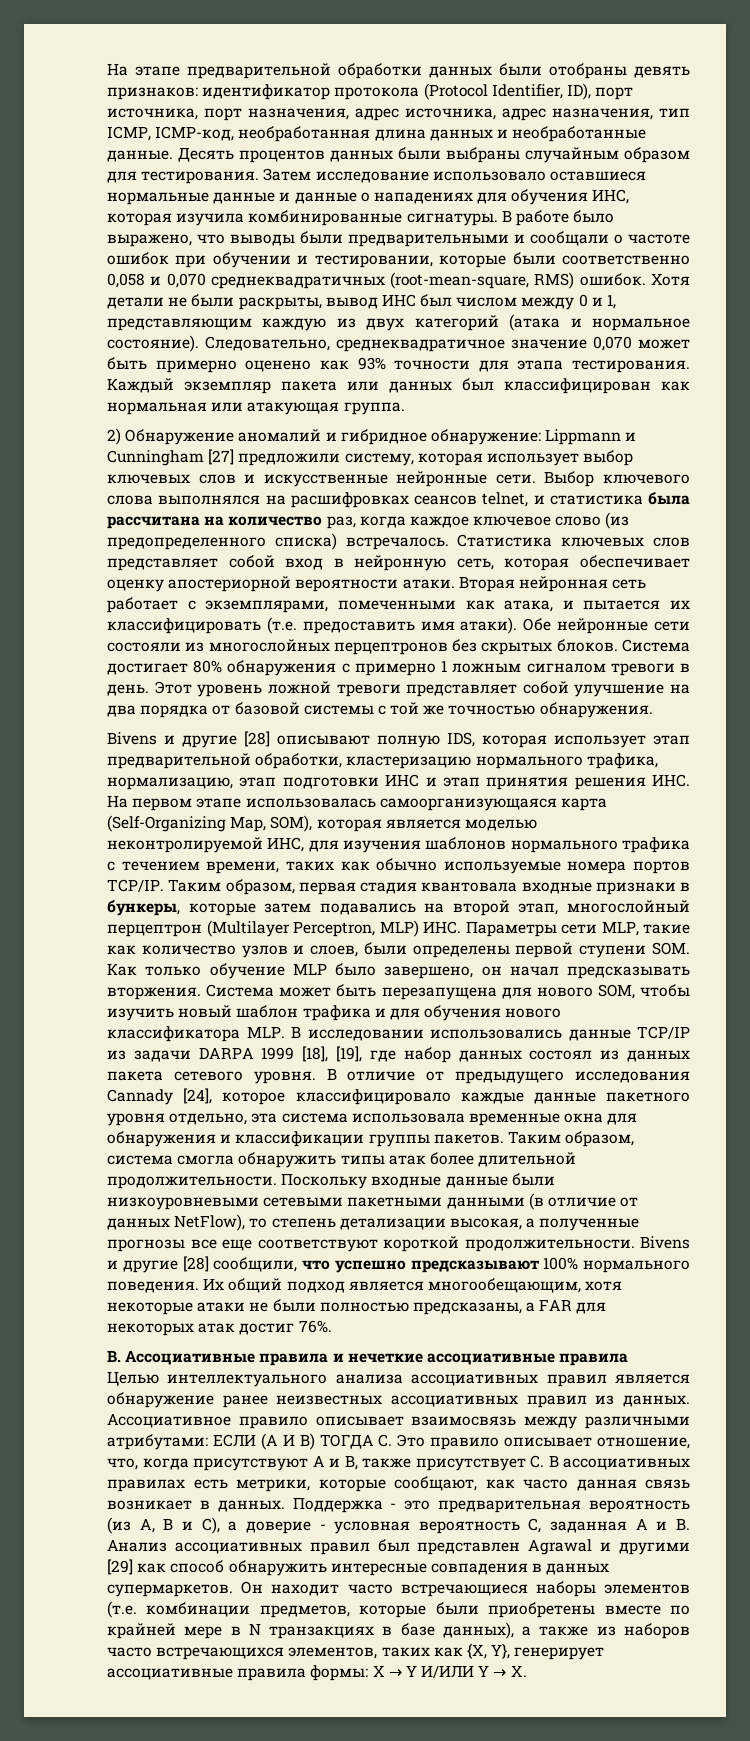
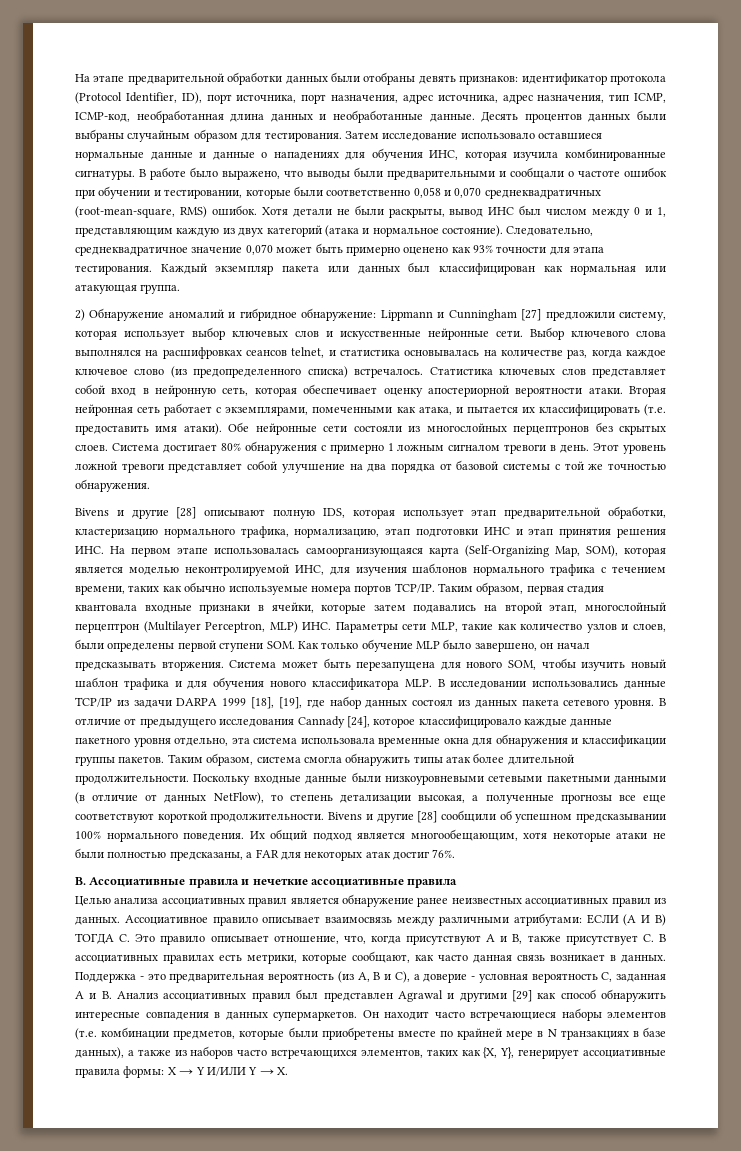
- Выбор ключевого слова выполнялся на расшифровках сеансов telnet, и статистика была рассчитана на количество раз, когда каждое ключевое слово (из предопределенного списка) встречалось.
+ Выбор ключевого слова выполнялся на расшифровках сеансов telnet, и статистика основывалась на количестве раз, когда каждое ключевое слово (из предопределенного списка) встречалось.
- Обе нейронные сети состояли из многослойных перцептронов без скрытых блоков.
+ Обе нейронные сети состояли из многослойных перцептронов без скрытых слоев.
- Таким образом, первая стадия квантовала входные признаки в бункеры, которые затем подавались на второй этап, многослойный перцептрон (Multilayer Perceptron, MLP) ИНС. Параметры сети MLP, такие как количество узлов и слоев, были определены первой ступени SOM. Как только обучение MLP было завершено, он начал предсказывать вторжения.
+ Таким образом, первая стадия квантовала входные признаки в ячейки, которые затем подавались на второй этап, многослойный перцептрон (Multilayer Perceptron, MLP) ИНС. Параметры сети MLP, такие как количество узлов и слоев, были определены первой ступени SOM. Как только обучение MLP было завершено, он начал предсказывать вторжения.
- Bivens и другие [28] сообщили, что успешно предсказывают 100% нормального поведения.
+ Bivens и другие [28] сообщили об успешном предсказывании 100% нормального поведения.
- Целью интеллектуального анализа ассоциативных правил является обнаружение ранее неизвестных ассоциативных правил из данных.
+ Целью анализа ассоциативных правил является обнаружение ранее неизвестных ассоциативных правил из данных.

